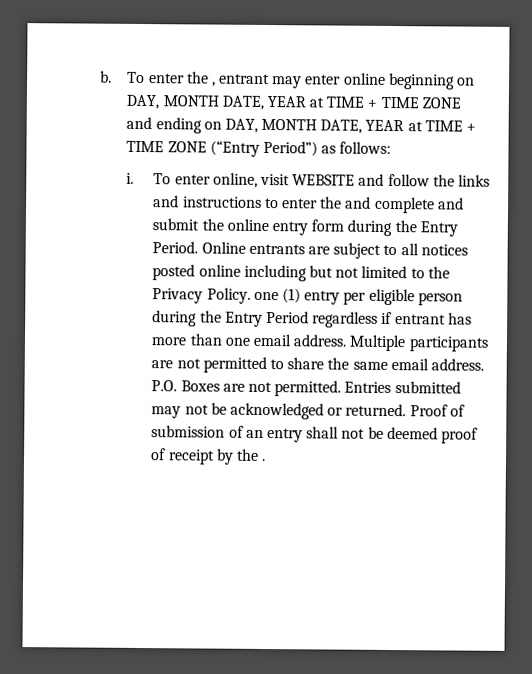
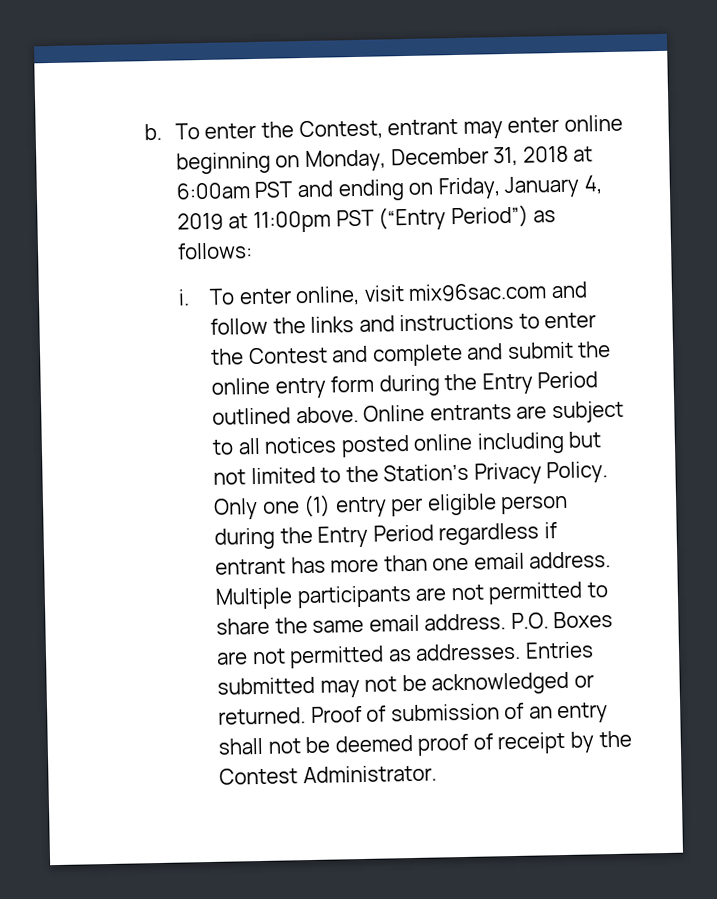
- To enter the , entrant may enter online beginning on DAY, MONTH DATE, YEAR at TIME + TIME ZONE and ending on DAY, MONTH DATE, YEAR at TIME + TIME ZONE (“Entry Period”) as follows:
+ To enter the Contest, entrant may enter online beginning on Monday, December 31, 2018 at 6:00am PST and ending on Friday, January 4, 2019 at 11:00pm PST (“Entry Period”) as follows:
- To enter online, visit WEBSITE and follow the links and instructions to enter the and complete and submit the online entry form during the Entry Period.
+ To enter online, visit mix96sac.com and follow the links and instructions to enter the Contest and complete and submit the online entry form during the Entry Period outlined above.
- Online entrants are subject to all notices posted online including but not limited to the Privacy Policy. one (1) entry per eligible person during the Entry Period regardless if entrant has more than one email address.
+ Online entrants are subject to all notices posted online including but not limited to the Station’s Privacy Policy. Only one (1) entry per eligible person during the Entry Period regardless if entrant has more than one email address.
- P.O. Boxes are not permitted.
+ P.O. Boxes are not permitted as addresses.
- Proof of submission of an entry shall not be deemed proof of receipt by the .
+ Proof of submission of an entry shall not be deemed proof of receipt by the Contest Administrator.

